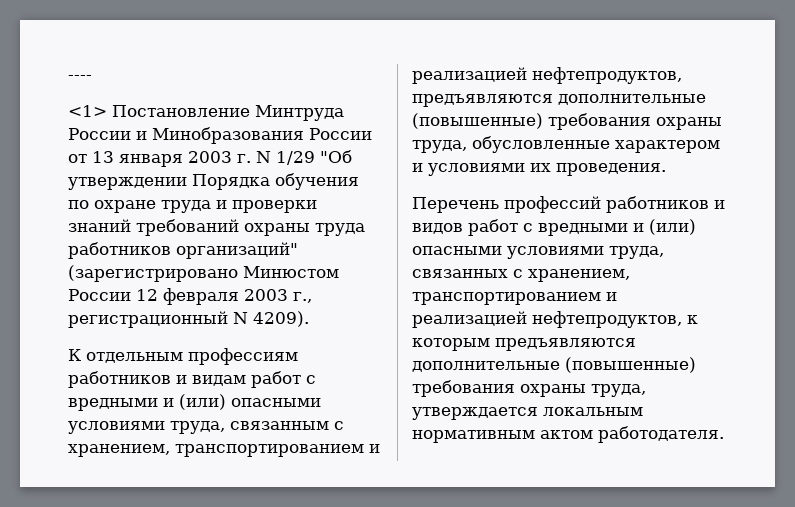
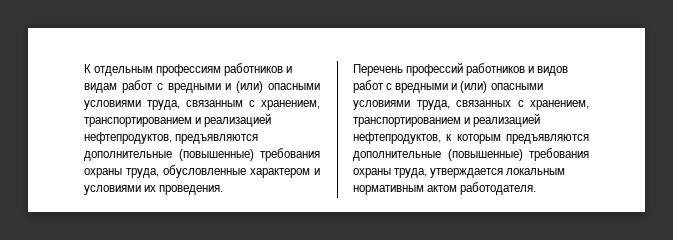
- ----
- <1> Постановление Минтруда России и Минобразования России от 13 января 2003 г. N 1/29 "Об утверждении Порядка обучения по охране труда и проверки знаний требований охраны труда работников организаций" (зарегистрировано Минюстом России 12 февраля 2003 г., регистрационный N 4209).

